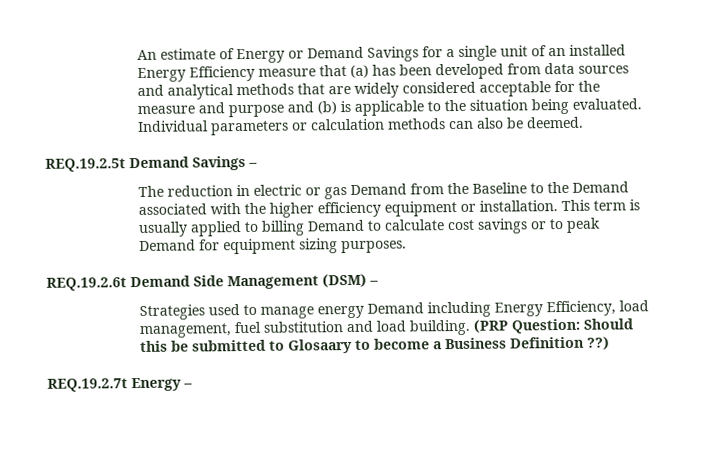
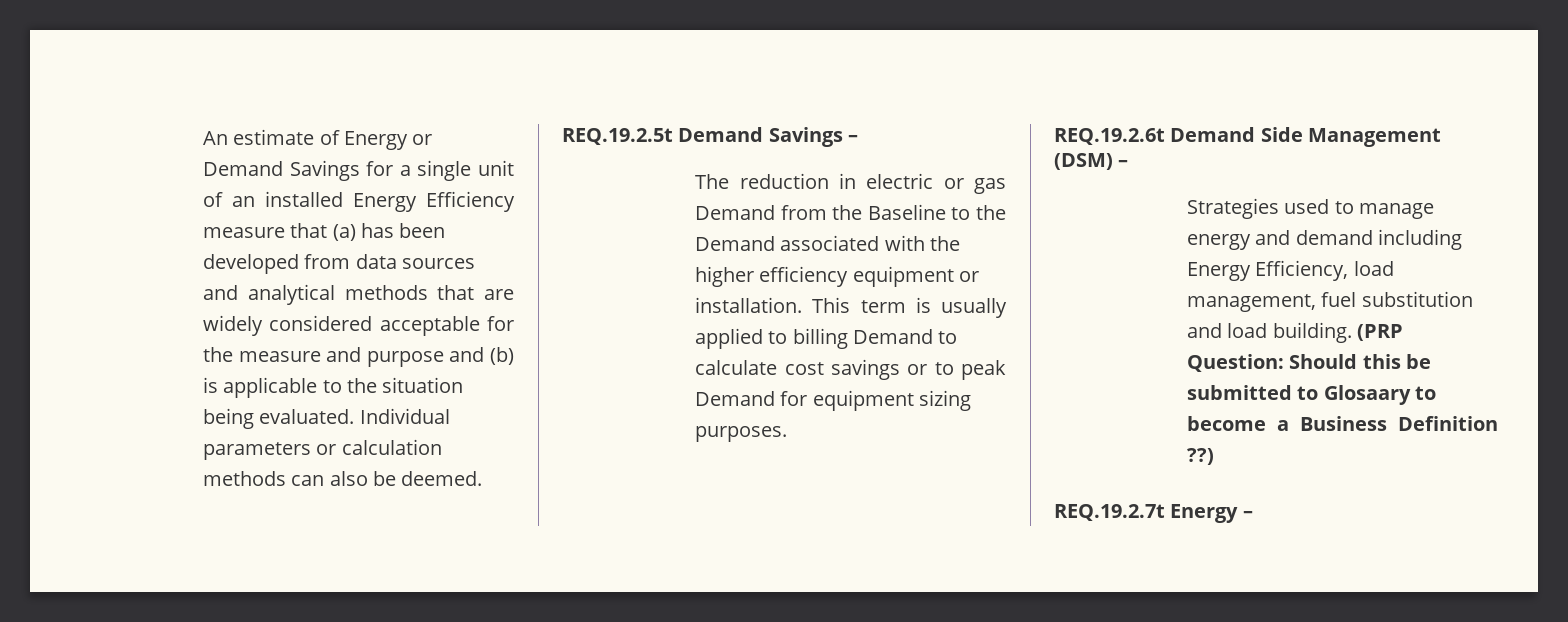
- Strategies used to manage energy Demand including Energy Efficiency, load management, fuel substitution and load building.
+ Strategies used to manage energy and demand including Energy Efficiency, load management, fuel substitution and load building.

